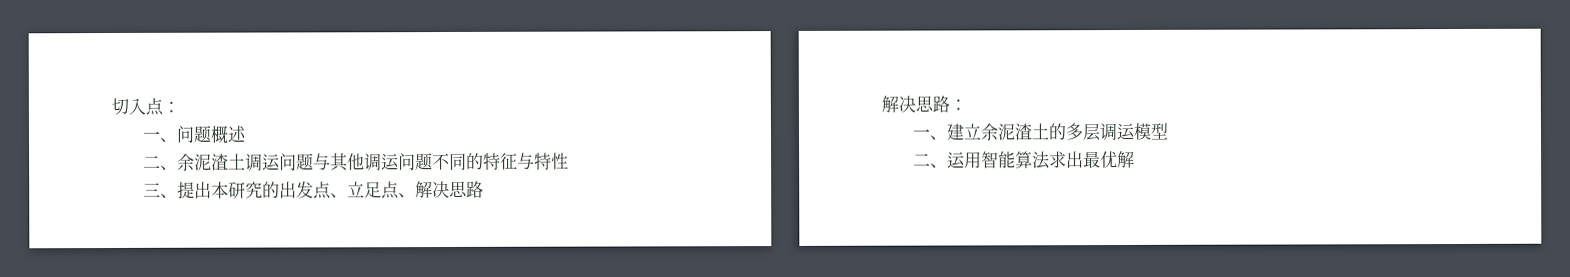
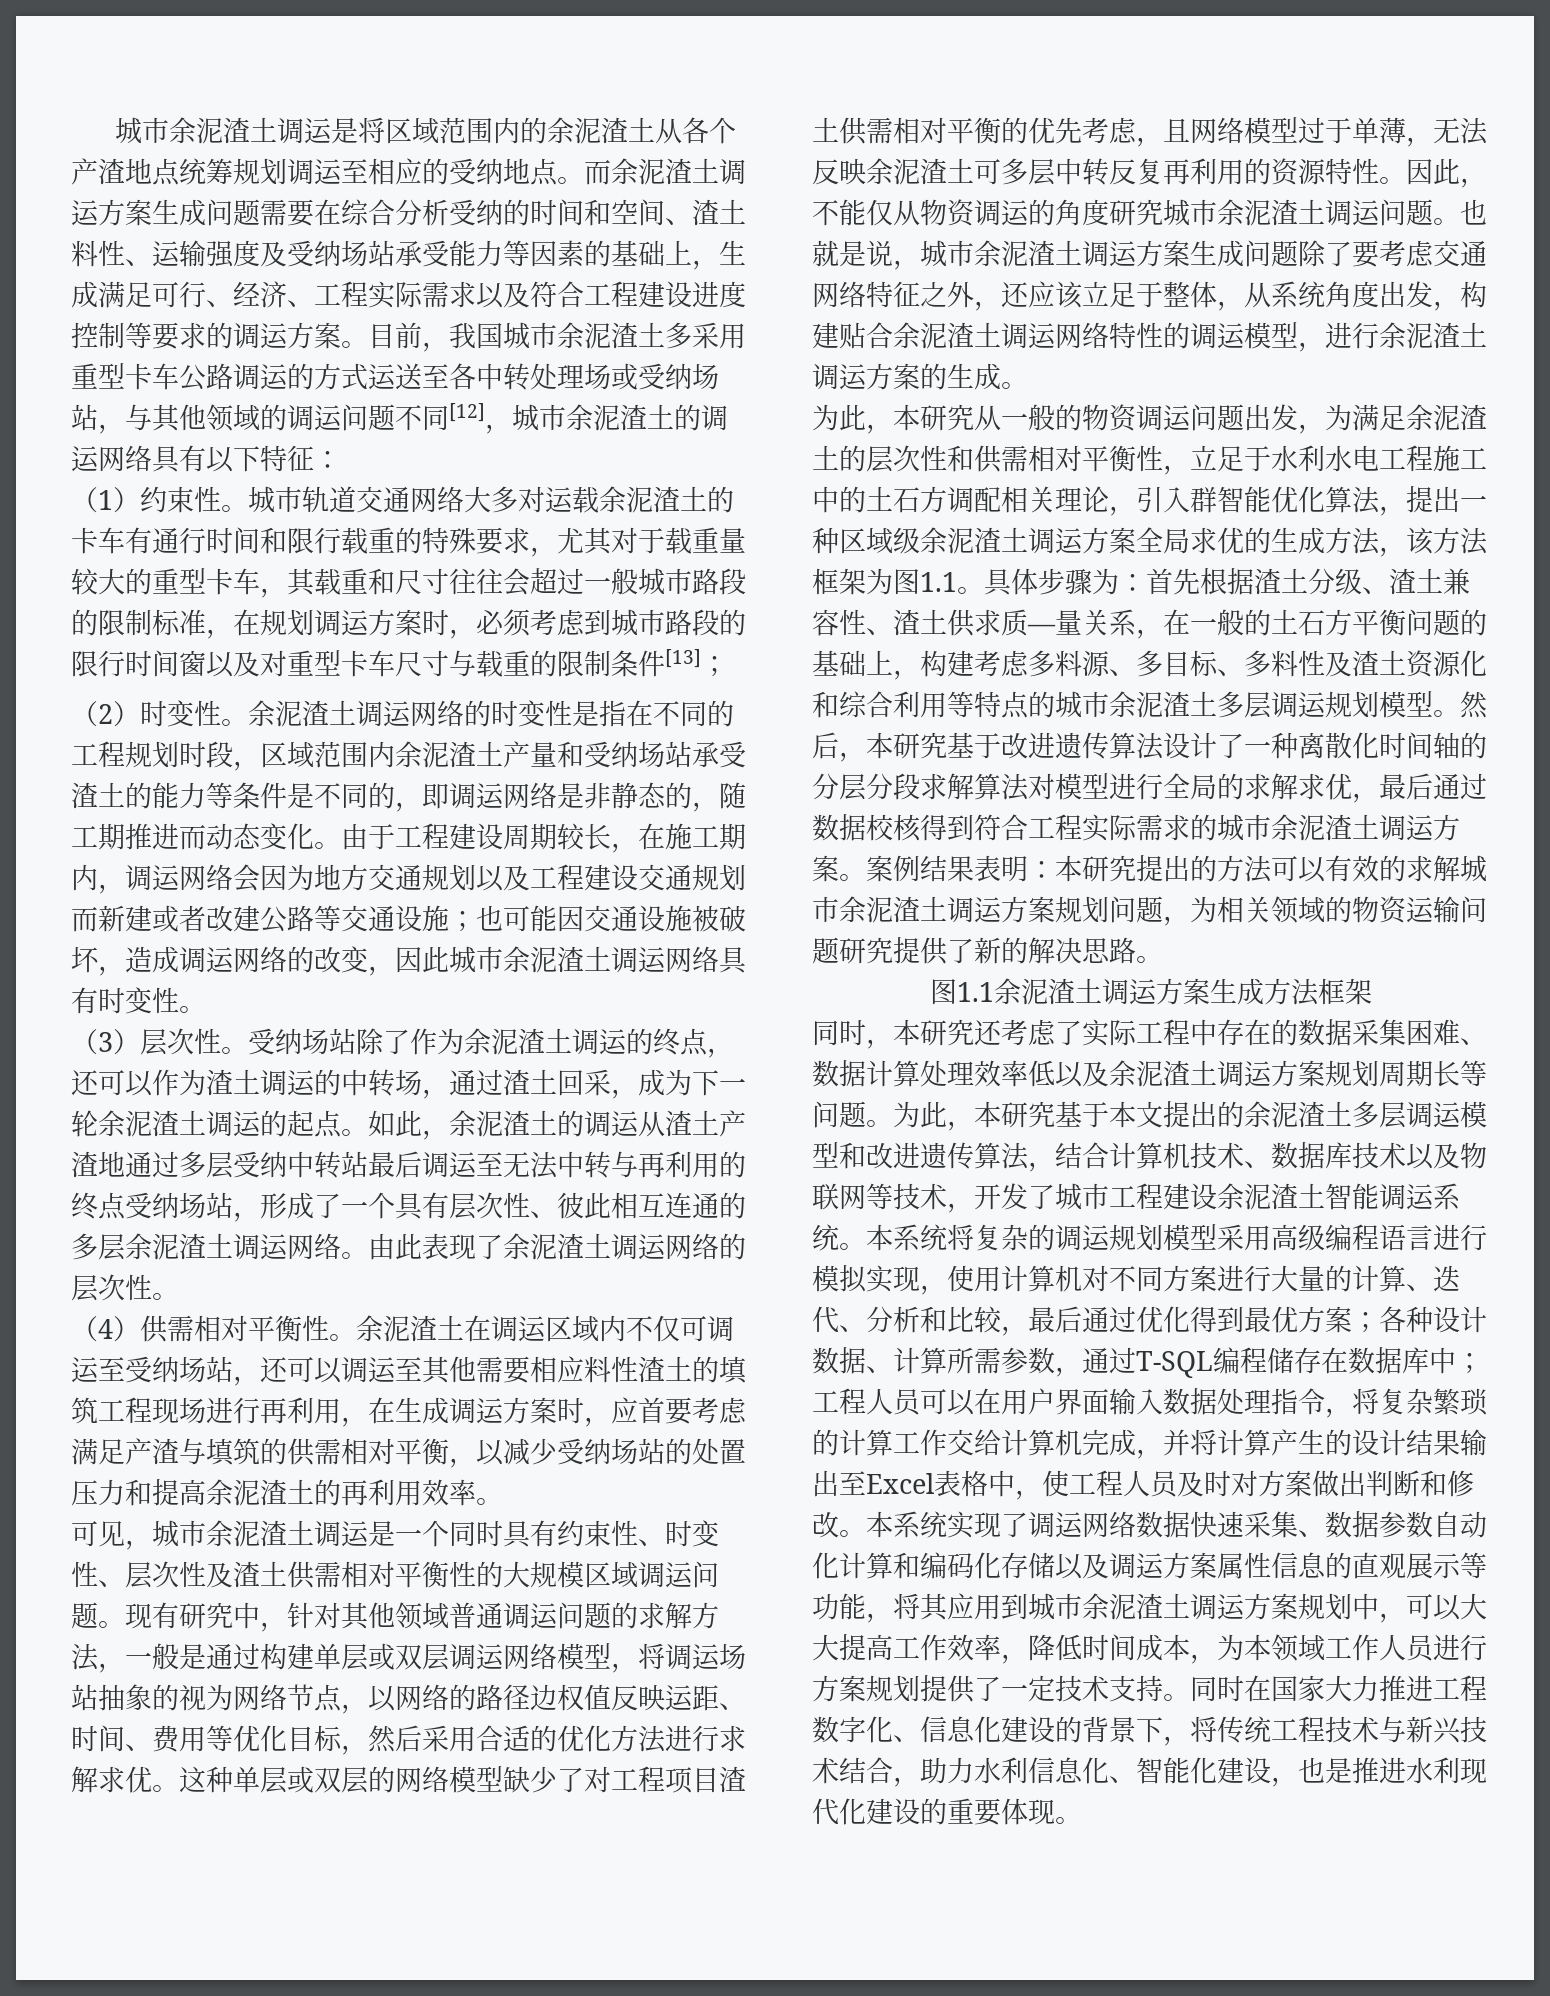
- 切入点：
- 一、问题概述
- 二、余泥渣土调运问题与其他调运问题不同的特征与特性
- 三、提出本研究的出发点、立足点、解决思路
- 解决思路：
- 一、建立余泥渣土的多层调运模型
- 二、运用智能算法求出最优解
+ 城市余泥渣土调运是将区域范围内的余泥渣土从各个产渣地点统筹规划调运至相应的受纳地点。而余泥渣土调运方案生成问题需要在综合分析受纳的时间和空间、渣土料性、运输强度及受纳场站承受能力等因素的基础上，生成满足可行、经济、工程实际需求以及符合工程建设进度控制等要求的调运方案。目前，我国城市余泥渣土多采用重型卡车公路调运的方式运送至各中转处理场或受纳场站，与其他领域的调运问题不同[12]，城市余泥渣土的调运网络具有以下特征：
+ （1）约束性。城市轨道交通网络大多对运载余泥渣土的卡车有通行时间和限行载重的特殊要求，尤其对于载重量较大的重型卡车，其载重和尺寸往往会超过一般城市路段的限制标准，在规划调运方案时，必须考虑到城市路段的限行时间窗以及对重型卡车尺寸与载重的限制条件[13]；
+ （2）时变性。余泥渣土调运网络的时变性是指在不同的工程规划时段，区域范围内余泥渣土产量和受纳场站承受渣土的能力等条件是不同的，即调运网络是非静态的，随工期推进而动态变化。由于工程建设周期较长，在施工期内，调运网络会因为地方交通规划以及工程建设交通规划而新建或者改建公路等交通设施；也可能因交通设施被破坏，造成调运网络的改变，因此城市余泥渣土调运网络具有时变性。
+ （3）层次性。受纳场站除了作为余泥渣土调运的终点，还可以作为渣土调运的中转场，通过渣土回采，成为下一轮余泥渣土调运的起点。如此，余泥渣土的调运从渣土产渣地通过多层受纳中转站最后调运至无法中转与再利用的终点受纳场站，形成了一个具有层次性、彼此相互连通的多层余泥渣土调运网络。由此表现了余泥渣土调运网络的层次性。
+ （4）供需相对平衡性。余泥渣土在调运区域内不仅可调运至受纳场站，还可以调运至其他需要相应料性渣土的填筑工程现场进行再利用，在生成调运方案时，应首要考虑满足产渣与填筑的供需相对平衡，以减少受纳场站的处置压力和提高余泥渣土的再利用效率。
+ 可见，城市余泥渣土调运是一个同时具有约束性、时变性、层次性及渣土供需相对平衡性的大规模区域调运问题。现有研究中，针对其他领域普通调运问题的求解方法，一般是通过构建单层或双层调运网络模型，将调运场站抽象的视为网络节点，以网络的路径边权值反映运距、时间、费用等优化目标，然后采用合适的优化方法进行求解求优。这种单层或双层的网络模型缺少了对工程项目渣土供需相对平衡的优先考虑，且网络模型过于单薄，无法反映余泥渣土可多层中转反复再利用的资源特性。因此，不能仅从物资调运的角度研究城市余泥渣土调运问题。也就是说，城市余泥渣土调运方案生成问题除了要考虑交通网络特征之外，还应该立足于整体，从系统角度出发，构建贴合余泥渣土调运网络特性的调运模型，进行余泥渣土调运方案的生成。
+ 为此，本研究从一般的物资调运问题出发，为满足余泥渣土的层次性和供需相对平衡性，立足于水利水电工程施工中的土石方调配相关理论，引入群智能优化算法，提出一种区域级余泥渣土调运方案全局求优的生成方法，该方法框架为图1.1。具体步骤为：首先根据渣土分级、渣土兼容性、渣土供求质—量关系，在一般的土石方平衡问题的基础上，构建考虑多料源、多目标、多料性及渣土资源化和综合利用等特点的城市余泥渣土多层调运规划模型。然后，本研究基于改进遗传算法设计了一种离散化时间轴的分层分段求解算法对模型进行全局的求解求优，最后通过数据校核得到符合工程实际需求的城市余泥渣土调运方案。案例结果表明：本研究提出的方法可以有效的求解城市余泥渣土调运方案规划问题，为相关领域的物资运输问题研究提供了新的解决思路。
+ 图1.1余泥渣土调运方案生成方法框架
+ 同时，本研究还考虑了实际工程中存在的数据采集困难、数据计算处理效率低以及余泥渣土调运方案规划周期长等问题。为此，本研究基于本文提出的余泥渣土多层调运模型和改进遗传算法，结合计算机技术、数据库技术以及物联网等技术，开发了城市工程建设余泥渣土智能调运系统。本系统将复杂的调运规划模型采用高级编程语言进行模拟实现，使用计算机对不同方案进行大量的计算、迭代、分析和比较，最后通过优化得到最优方案；各种设计数据、计算所需参数，通过T-SQL编程储存在数据库中；工程人员可以在用户界面输入数据处理指令，将复杂繁琐的计算工作交给计算机完成，并将计算产生的设计结果输出至Excel表格中，使工程人员及时对方案做出判断和修改。本系统实现了调运网络数据快速采集、数据参数自动化计算和编码化存储以及调运方案属性信息的直观展示等功能，将其应用到城市余泥渣土调运方案规划中，可以大大提高工作效率，降低时间成本，为本领域工作人员进行方案规划提供了一定技术支持。同时在国家大力推进工程数字化、信息化建设的背景下，将传统工程技术与新兴技术结合，助力水利信息化、智能化建设，也是推进水利现代化建设的重要体现。

